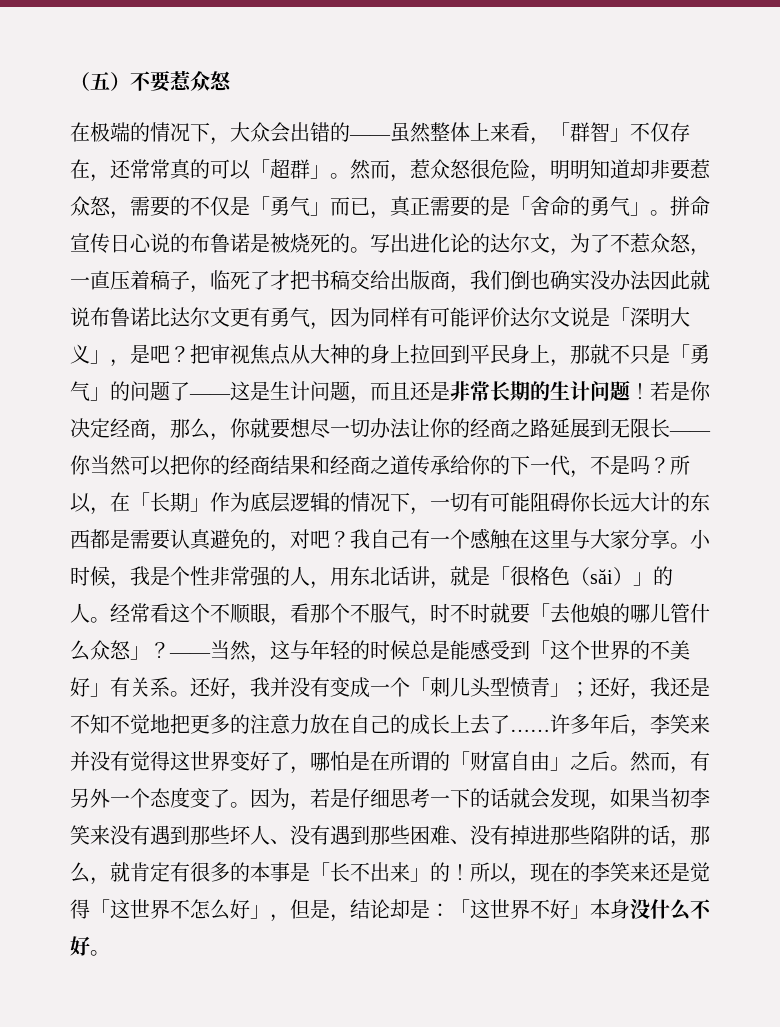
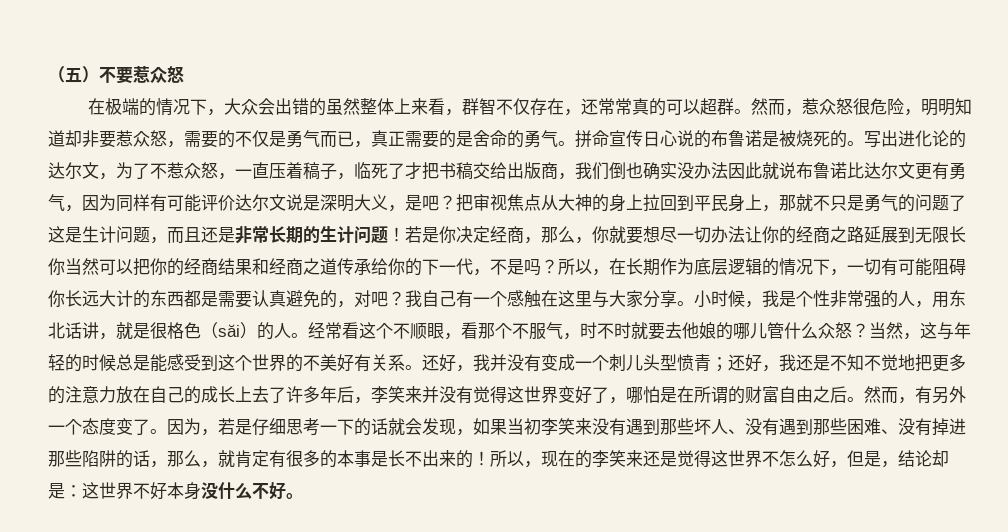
- 在极端的情况下，大众会出错的——虽然整体上来看，「群智」不仅存在，还常常真的可以「超群」。
+ 在极端的情况下，大众会出错的虽然整体上来看，群智不仅存在，还常常真的可以超群。
- 然而，惹众怒很危险，明明知道却非要惹众怒，需要的不仅是「勇气」而已，真正需要的是「舍命的勇气」。
+ 然而，惹众怒很危险，明明知道却非要惹众怒，需要的不仅是勇气而已，真正需要的是舍命的勇气。
- 写出进化论的达尔文，为了不惹众怒，一直压着稿子，临死了才把书稿交给出版商，我们倒也确实没办法因此就说布鲁诺比达尔文更有勇气，因为同样有可能评价达尔文说是「深明大义」，是吧？
+ 写出进化论的达尔文，为了不惹众怒，一直压着稿子，临死了才把书稿交给出版商，我们倒也确实没办法因此就说布鲁诺比达尔文更有勇气，因为同样有可能评价达尔文说是深明大义，是吧？
- 把审视焦点从大神的身上拉回到平民身上，那就不只是「勇气」的问题了——这是生计问题，而且还是非常长期的生计问题！
+ 把审视焦点从大神的身上拉回到平民身上，那就不只是勇气的问题了这是生计问题，而且还是非常长期的生计问题！
- 若是你决定经商，那么，你就要想尽一切办法让你的经商之路延展到无限长——你当然可以把你的经商结果和经商之道传承给你的下一代，不是吗？
+ 若是你决定经商，那么，你就要想尽一切办法让你的经商之路延展到无限长你当然可以把你的经商结果和经商之道传承给你的下一代，不是吗？
- 所以，在「长期」作为底层逻辑的情况下，一切有可能阻碍你长远大计的东西都是需要认真避免的，对吧？
+ 所以，在长期作为底层逻辑的情况下，一切有可能阻碍你长远大计的东西都是需要认真避免的，对吧？
- 小时候，我是个性非常强的人，用东北话讲，就是「很格色（săi）」的人。
+ 小时候，我是个性非常强的人，用东北话讲，就是很格色（săi）的人。
- 经常看这个不顺眼，看那个不服气，时不时就要「去他娘的哪儿管什么众怒」？——当然，这与年轻的时候总是能感受到「这个世界的不美好」有关系。
+ 经常看这个不顺眼，看那个不服气，时不时就要去他娘的哪儿管什么众怒？当然，这与年轻的时候总是能感受到这个世界的不美好有关系。
- 还好，我并没有变成一个「刺儿头型愤青」；还好，我还是不知不觉地把更多的注意力放在自己的成长上去了……许多年后，李笑来并没有觉得这世界变好了，哪怕是在所谓的「财富自由」之后。
+ 还好，我并没有变成一个刺儿头型愤青；还好，我还是不知不觉地把更多的注意力放在自己的成长上去了许多年后，李笑来并没有觉得这世界变好了，哪怕是在所谓的财富自由之后。
- 因为，若是仔细思考一下的话就会发现，如果当初李笑来没有遇到那些坏人、没有遇到那些困难、没有掉进那些陷阱的话，那么，就肯定有很多的本事是「长不出来」的！
+ 因为，若是仔细思考一下的话就会发现，如果当初李笑来没有遇到那些坏人、没有遇到那些困难、没有掉进那些陷阱的话，那么，就肯定有很多的本事是长不出来的！
- 所以，现在的李笑来还是觉得「这世界不怎么好」，但是，结论却是：「这世界不好」本身没什么不好。
+ 所以，现在的李笑来还是觉得这世界不怎么好，但是，结论却是：这世界不好本身没什么不好。

